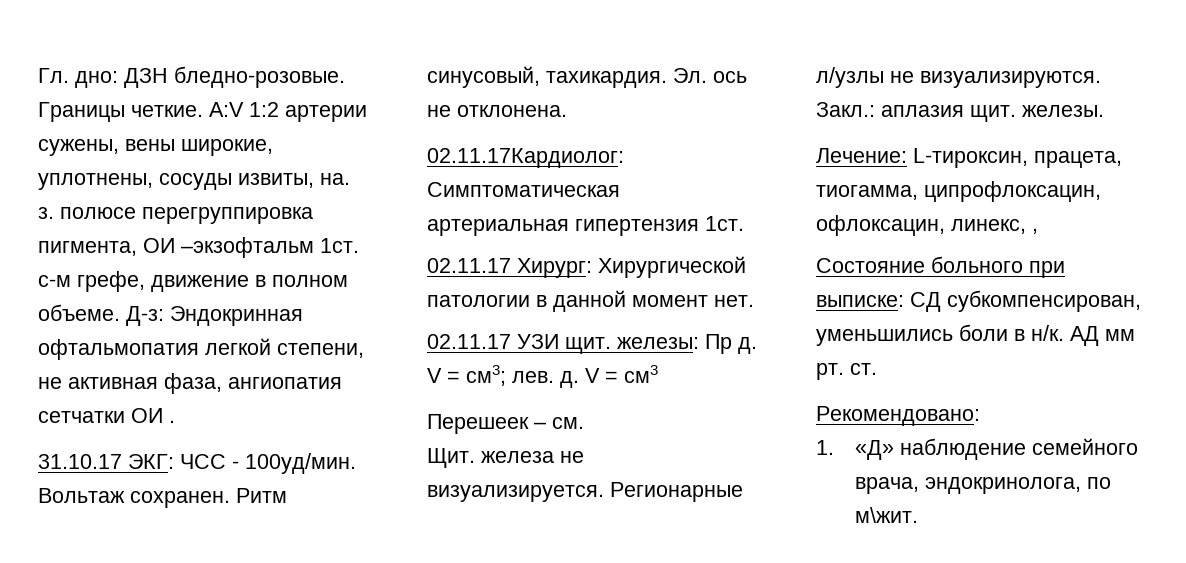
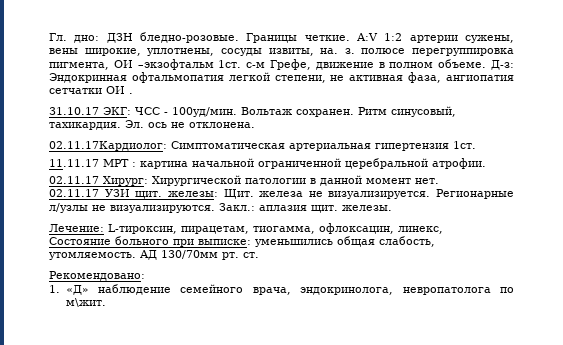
- А:V 1:2 артерии сужены, вены широкие, уплотнены, сосуды извиты, на. з. полюсе перегруппировка пигмента, ОИ –экзофтальм 1ст. с-м грефе, движение в полном объеме.
+ А:V 1:2 артерии сужены, вены широкие, уплотнены, сосуды извиты, на. з. полюсе перегруппировка пигмента, ОИ –экзофтальм 1ст. с-м Грефе, движение в полном объеме.
+ 11.11.17 МРТ : картина начальной ограниченной церебральной атрофии.
- 02.11.17 УЗИ щит. железы: Пр д. V = см3; лев. д. V = см3
- Перешеек – см.
- Щит. железа не визуализируется.
+ 02.11.17 УЗИ щит. железы: Щит. железа не визуализируется.
- Лечение: L-тироксин, працета, тиогамма, ципрофлоксацин, офлоксацин, линекс, ,
+ Лечение: L-тироксин, пирацетам, тиогамма, офлоксацин, линекс,
- Состояние больного при выписке: СД субкомпенсирован, уменьшились боли в н/к. АД мм рт. ст.
+ Состояние больного при выписке: уменьшились общая слабость, утомляемость. АД 130/70мм рт. ст.
- 1. «Д» наблюдение семейного врача, эндокринолога, по м\жит.
+ 1. «Д» наблюдение семейного врача, эндокринолога, невропатолога по м\жит.

